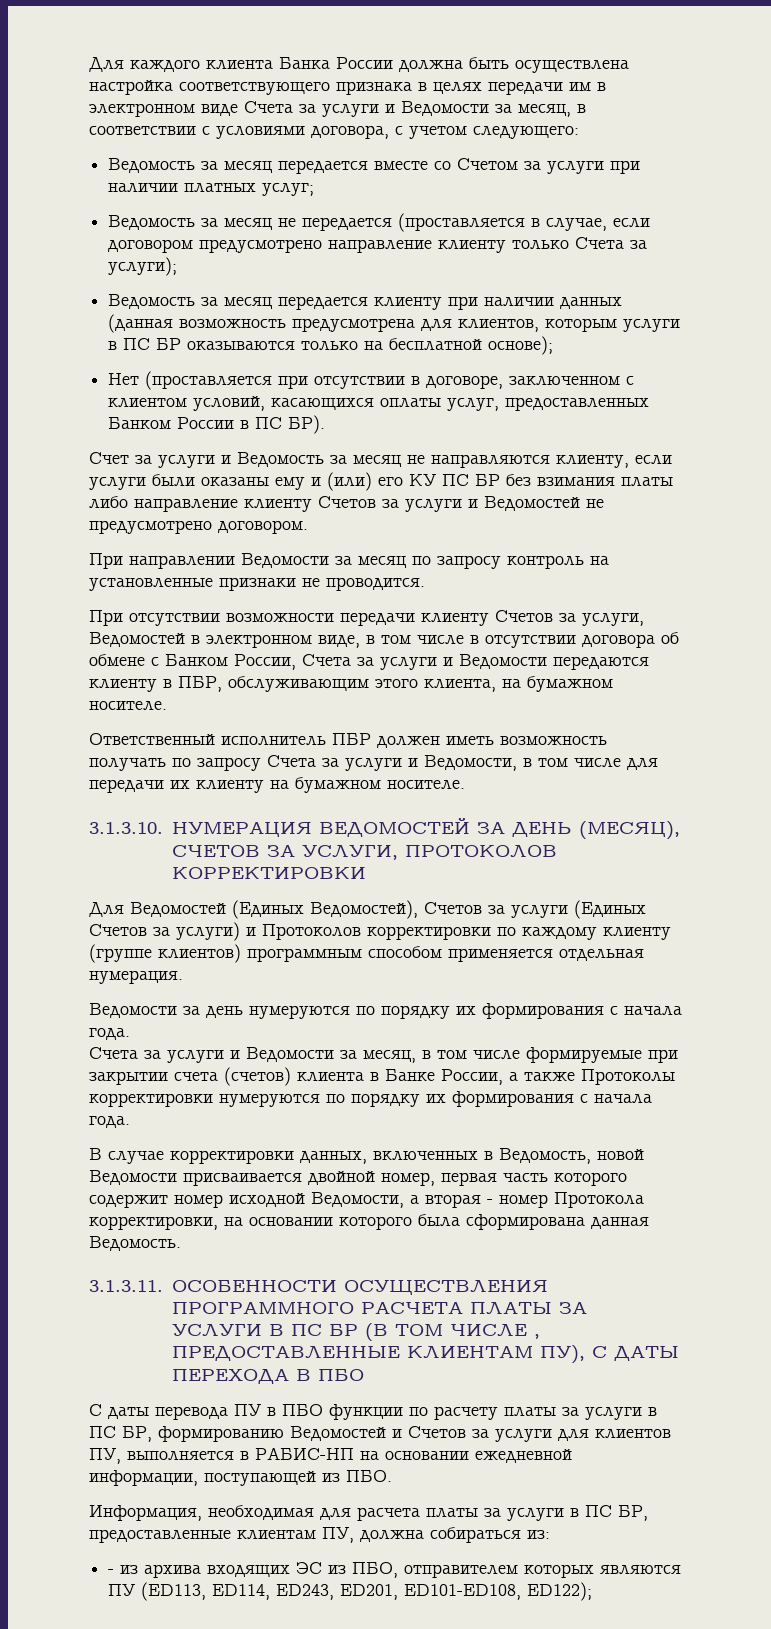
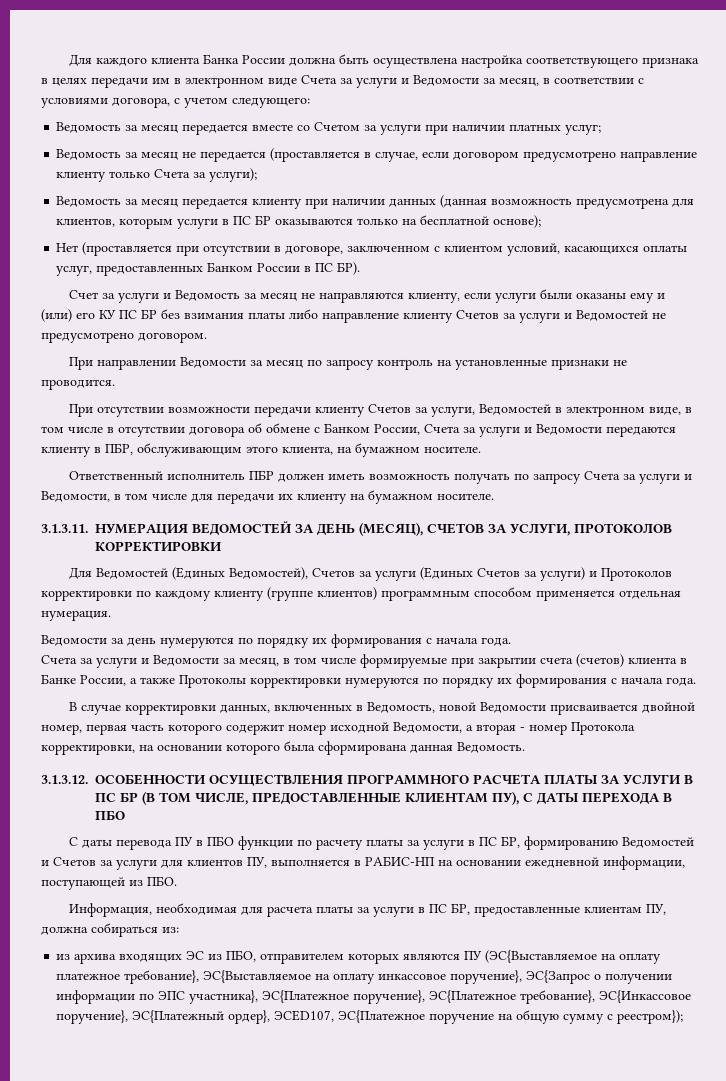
- 3.1.3.10. НУМЕРАЦИЯ ВЕДОМОСТЕЙ ЗА ДЕНЬ (МЕСЯЦ), СЧЕТОВ ЗА УСЛУГИ, ПРОТОКОЛОВ КОРРЕКТИРОВКИ
+ 3.1.3.11. НУМЕРАЦИЯ ВЕДОМОСТЕЙ ЗА ДЕНЬ (МЕСЯЦ), СЧЕТОВ ЗА УСЛУГИ, ПРОТОКОЛОВ КОРРЕКТИРОВКИ
- 3.1.3.11. ОСОБЕННОСТИ ОСУЩЕСТВЛЕНИЯ ПРОГРАММНОГО РАСЧЕТА ПЛАТЫ ЗА УСЛУГИ В ПС БР (В ТОМ ЧИСЛЕ , ПРЕДОСТАВЛЕННЫЕ КЛИЕНТАМ ПУ), С ДАТЫ ПЕРЕХОДА В ПБО
+ 3.1.3.12. ОСОБЕННОСТИ ОСУЩЕСТВЛЕНИЯ ПРОГРАММНОГО РАСЧЕТА ПЛАТЫ ЗА УСЛУГИ В ПС БР (В ТОМ ЧИСЛЕ, ПРЕДОСТАВЛЕННЫЕ КЛИЕНТАМ ПУ), С ДАТЫ ПЕРЕХОДА В ПБО
- - из архива входящих ЭС из ПБО, отправителем которых являются ПУ (ED113, ED114, ED243, ED201, ED101-ED108, ED122);
+ из архива входящих ЭС из ПБО, отправителем которых являются ПУ (ЭС{Выставляемое на оплату платежное требование}, ЭС{Выставляемое на оплату инкассовое поручение}, ЭС{Запрос о получении информации по ЭПС участника}, ЭС{Платежное поручение}, ЭС{Платежное требование}, ЭС{Инкассовое поручение}, ЭС{Платежный ордер}, ЭСED107, ЭС{Платежное поручение на общую сумму с реестром});

